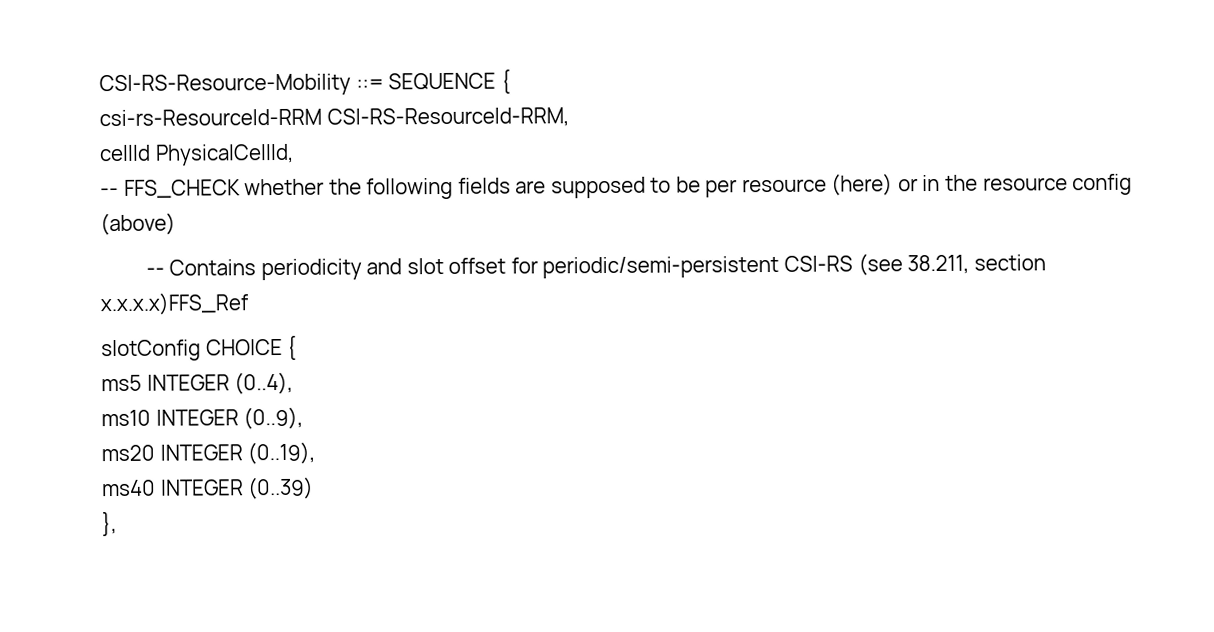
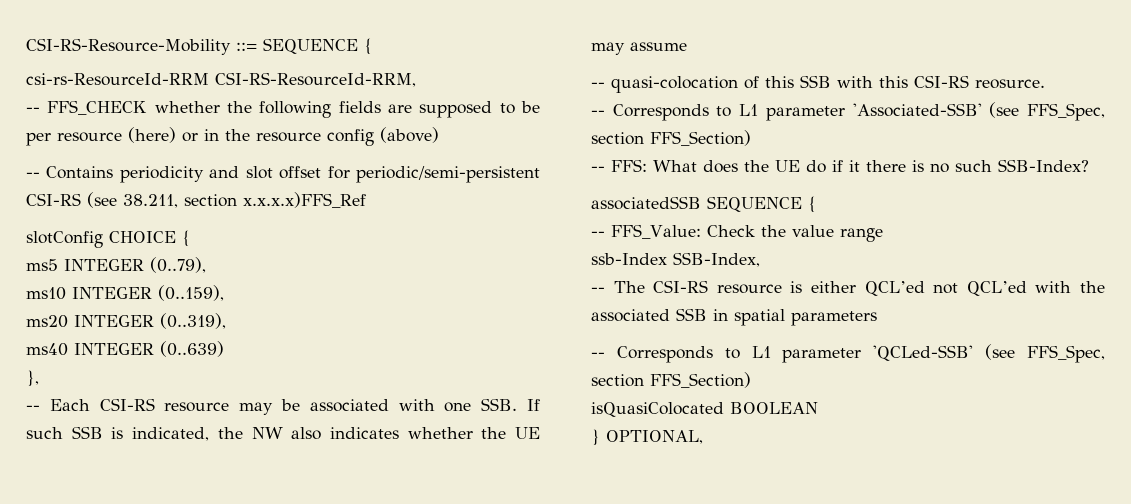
- cellId PhysicalCellId,
- ms5 INTEGER (0..4),
+ ms5 INTEGER (0..79),
- ms10 INTEGER (0..9),
+ ms10 INTEGER (0..159),
- ms20 INTEGER (0..19),
+ ms20 INTEGER (0..319),
- ms40 INTEGER (0..39)
+ ms40 INTEGER (0..639)
+ -- Each CSI-RS resource may be associated with one SSB. If such SSB is indicated, the NW also indicates whether the UE may assume
+ -- quasi-colocation of this SSB with this CSI-RS reosurce.
+ -- Corresponds to L1 parameter 'Associated-SSB' (see FFS_Spec, section FFS_Section)
+ -- FFS: What does the UE do if it there is no such SSB-Index?
+ associatedSSB SEQUENCE {
+ -- FFS_Value: Check the value range
+ ssb-Index SSB-Index,
+ -- The CSI-RS resource is either QCL’ed not QCL’ed with the associated SSB in spatial parameters
+ -- Corresponds to L1 parameter 'QCLed-SSB' (see FFS_Spec, section FFS_Section)
+ isQuasiColocated BOOLEAN
+ } OPTIONAL,

